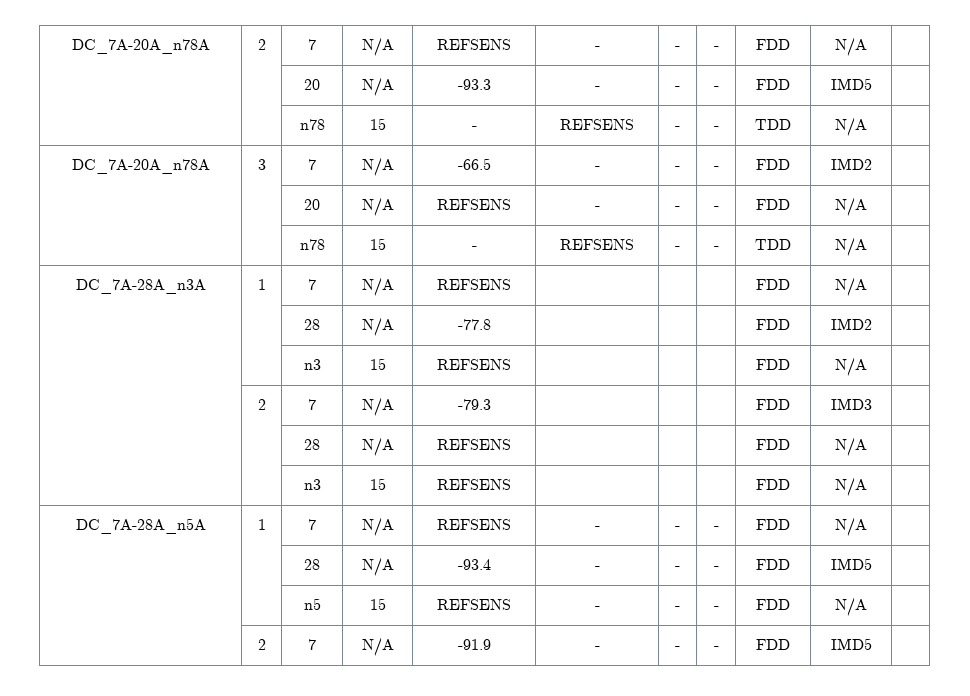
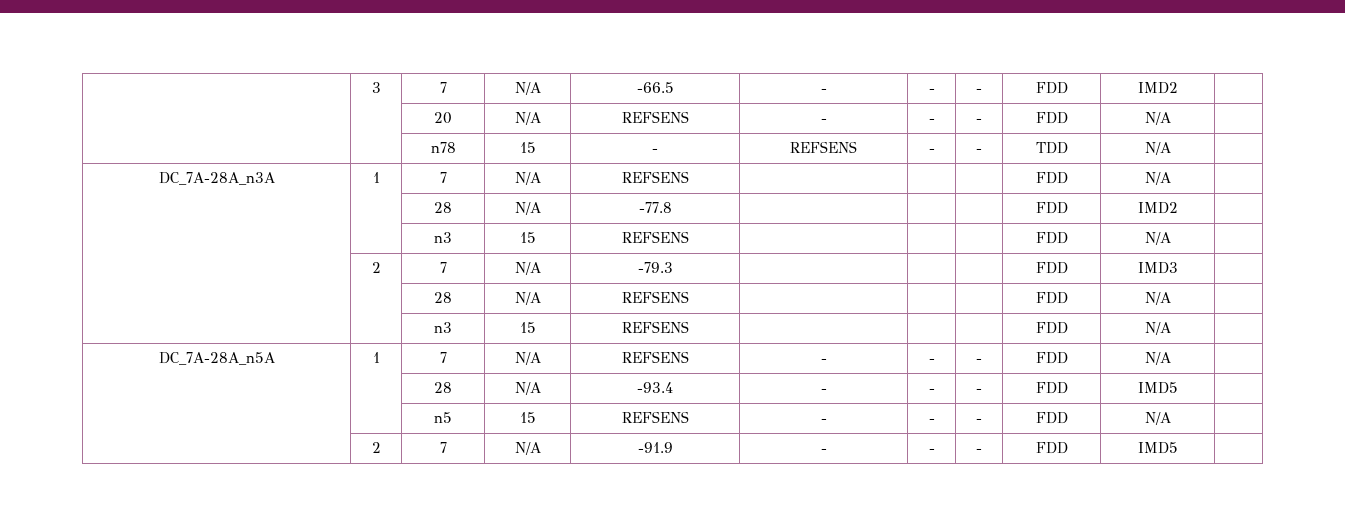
- DC_7A-20A_n78A | 2 | 7 | N/A | REFSENS | - | - | - | FDD | N/A |
- | | 20 | N/A | -93.3 | - | - | - | FDD | IMD5 |
- | | n78 | 15 | - | REFSENS | - | - | TDD | N/A |
- DC_7A-20A_n78A | 3 | 7 | N/A | -66.5 | - | - | - | FDD | IMD2 |
+ | 3 | 7 | N/A | -66.5 | - | - | - | FDD | IMD2 |

